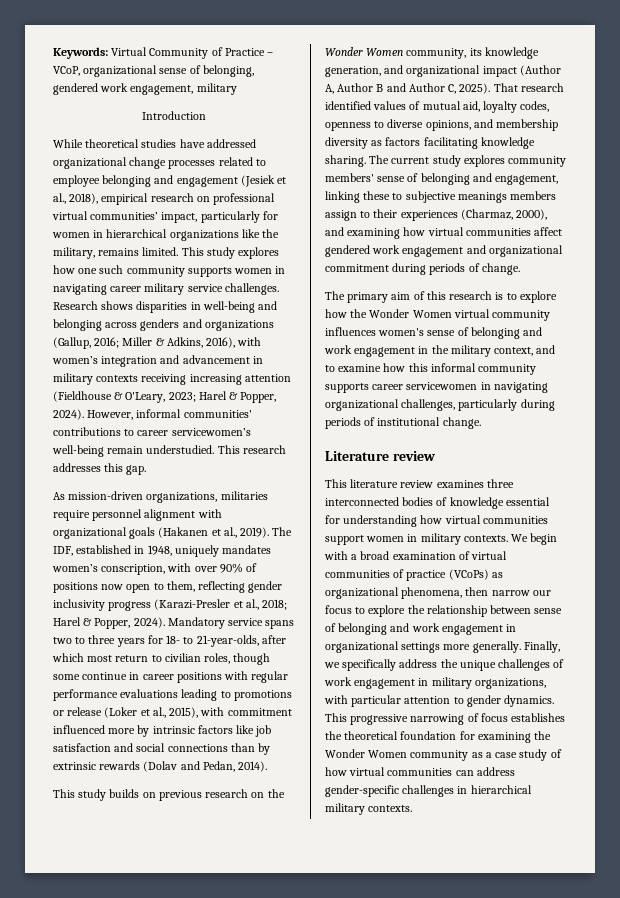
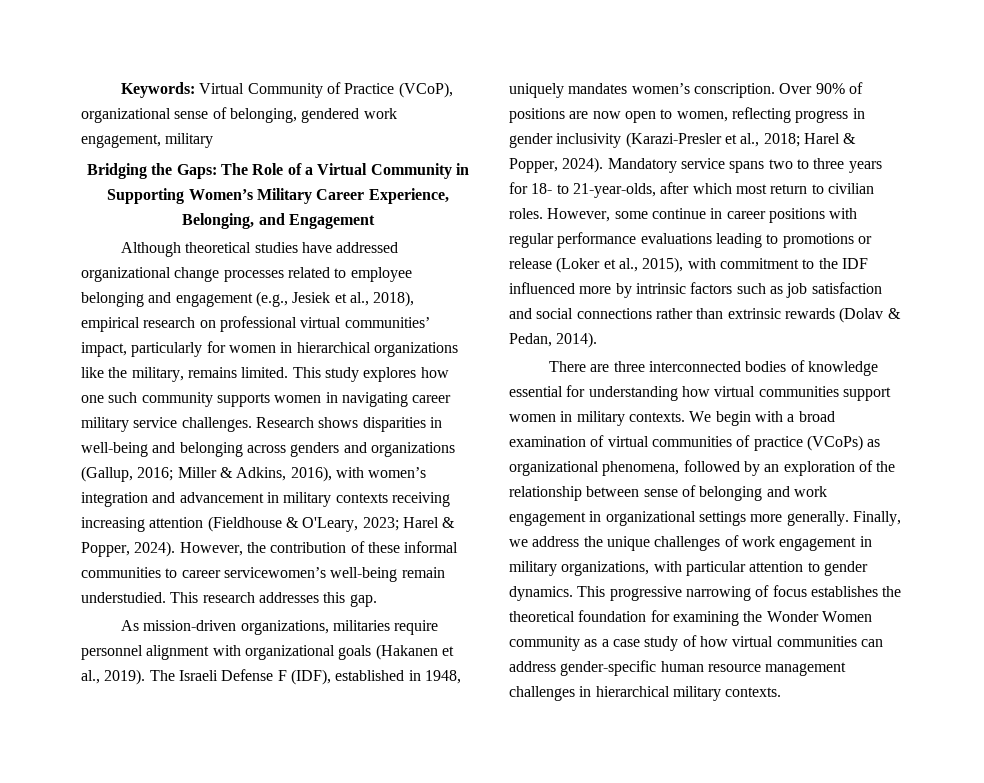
- Keywords: Virtual Community of Practice – VCoP, organizational sense of belonging, gendered work engagement, military
+ Keywords: Virtual Community of Practice (VCoP), organizational sense of belonging, gendered work engagement, military
- Introduction
- While theoretical studies have addressed organizational change processes related to employee belonging and engagement (Jesiek et al., 2018), empirical research on professional virtual communities’ impact, particularly for women in hierarchical organizations like the military, remains limited.
+ Bridging the Gaps: The Role of a Virtual Community in Supporting Women’s Military Career Experience, Belonging, and Engagement
+ Although theoretical studies have addressed organizational change processes related to employee belonging and engagement (e.g., Jesiek et al., 2018), empirical research on professional virtual communities’ impact, particularly for women in hierarchical organizations like the military, remains limited.
- However, informal communities' contributions to career servicewomen’s well-being remain understudied.
+ However, the contribution of these informal communities to career servicewomen’s well-being remain understudied.
- The IDF, established in 1948, uniquely mandates women’s conscription, with over 90% of positions now open to them, reflecting gender inclusivity progress (Karazi-Presler et al., 2018; Harel & Popper, 2024).
+ The Israeli Defense F (IDF), established in 1948, uniquely mandates women’s conscription. Over 90% of positions are now open to women, reflecting progress in gender inclusivity (Karazi-Presler et al., 2018; Harel & Popper, 2024).
- Mandatory service spans two to three years for 18- to 21-year-olds, after which most return to civilian roles, though some continue in career positions with regular performance evaluations leading to promotions or release (Loker et al., 2015), with commitment influenced more by intrinsic factors like job satisfaction and social connections than by extrinsic rewards (Dolav and Pedan, 2014).
+ Mandatory service spans two to three years for 18- to 21-year-olds, after which most return to civilian roles. However, some continue in career positions with regular performance evaluations leading to promotions or release (Loker et al., 2015), with commitment to the IDF influenced more by intrinsic factors such as job satisfaction and social connections rather than extrinsic rewards (Dolav & Pedan, 2014).
- This study builds on previous research on the Wonder Women community, its knowledge generation, and organizational impact (Author A, Author B and Author C, 2025). That research identified values of mutual aid, loyalty codes, openness to diverse opinions, and membership diversity as factors facilitating knowledge sharing. The current study explores community members' sense of belonging and engagement, linking these to subjective meanings members assign to their experiences (Charmaz, 2000), and examining how virtual communities affect gendered work engagement and organizational commitment during periods of change.
- The primary aim of this research is to explore how the Wonder Women virtual community influences women's sense of belonging and work engagement in the military context, and to examine how this informal community supports career servicewomen in navigating organizational challenges, particularly during periods of institutional change.
- Literature review
- This literature review examines three interconnected bodies of knowledge essential for understanding how virtual communities support women in military contexts.
+ There are three interconnected bodies of knowledge essential for understanding how virtual communities support women in military contexts.
- We begin with a broad examination of virtual communities of practice (VCoPs) as organizational phenomena, then narrow our focus to explore the relationship between sense of belonging and work engagement in organizational settings more generally.
+ We begin with a broad examination of virtual communities of practice (VCoPs) as organizational phenomena, followed by an exploration of the relationship between sense of belonging and work engagement in organizational settings more generally.
- Finally, we specifically address the unique challenges of work engagement in military organizations, with particular attention to gender dynamics.
+ Finally, we address the unique challenges of work engagement in military organizations, with particular attention to gender dynamics.
- This progressive narrowing of focus establishes the theoretical foundation for examining the Wonder Women community as a case study of how virtual communities can address gender-specific challenges in hierarchical military contexts.
+ This progressive narrowing of focus establishes the theoretical foundation for examining the Wonder Women community as a case study of how virtual communities can address gender-specific human resource management challenges in hierarchical military contexts.

